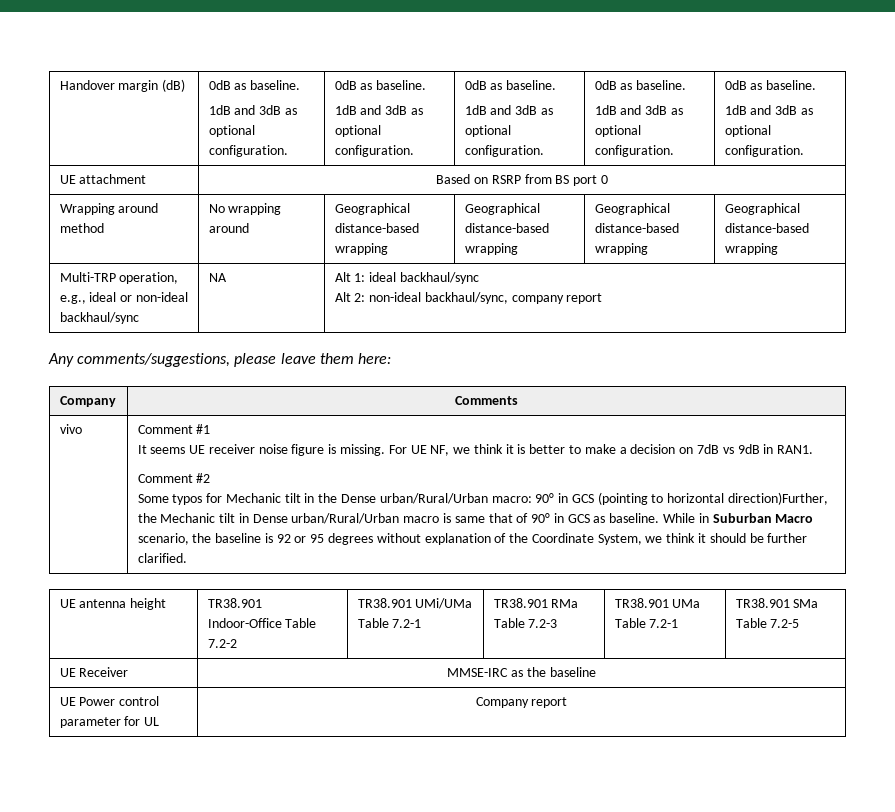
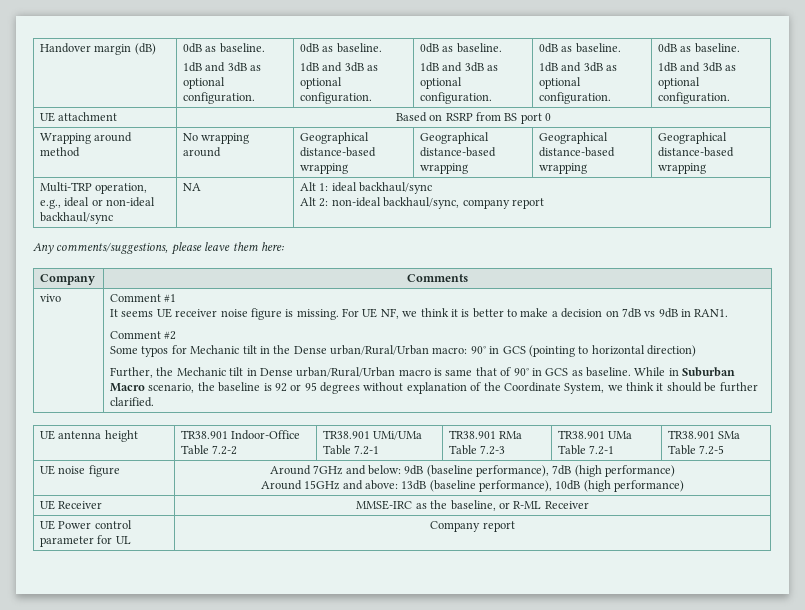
- Some typos for Mechanic tilt in the Dense urban/Rural/Urban macro: 90° in GCS (pointing to horizontal direction)Further, the Mechanic tilt in Dense urban/Rural/Urban macro is same that of 90° in GCS as baseline.
+ Some typos for Mechanic tilt in the Dense urban/Rural/Urban macro: 90° in GCS (pointing to horizontal direction)
+ Further, the Mechanic tilt in Dense urban/Rural/Urban macro is same that of 90° in GCS as baseline.
+ UE noise figure | Around 7GHz and below: 9dB (baseline performance), 7dB (high performance)
+ Around 15GHz and above: 13dB (baseline performance), 10dB (high performance)
- UE Receiver | MMSE-IRC as the baseline
+ UE Receiver | MMSE-IRC as the baseline, or R-ML Receiver

